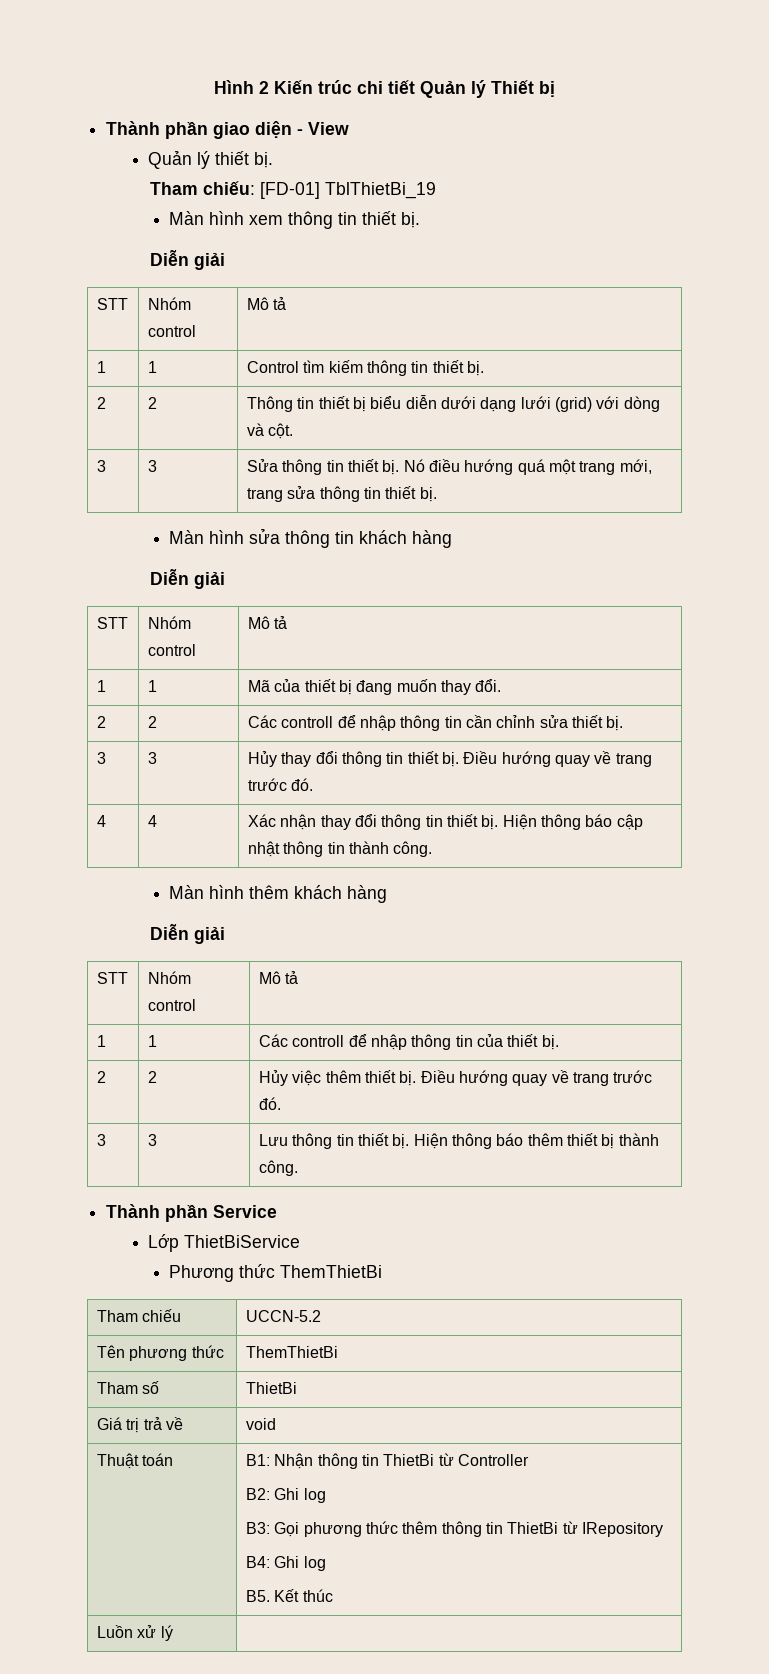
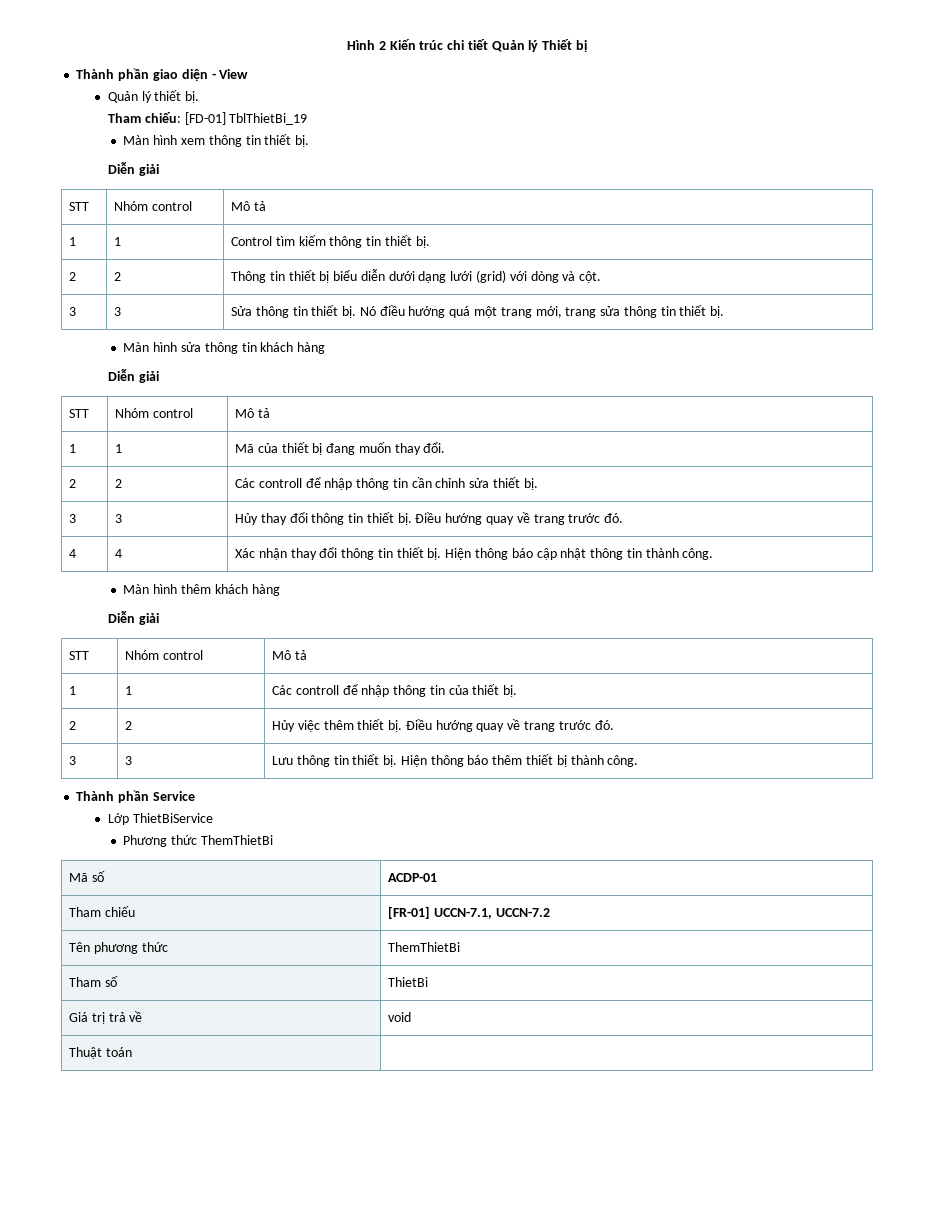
+ Mã số | ACDP-01
- Tham chiếu | UCCN-5.2
+ Tham chiếu | [FR-01] UCCN-7.1, UCCN-7.2
- Thuật toán | B1: Nhận thông tin ThietBi từ Controller
- B2: Ghi log
- B3: Gọi phương thức thêm thông tin ThietBi từ IRepository
- B4: Ghi log
- B5. Kết thúc
- Luồn xử lý |
+ Thuật toán |

